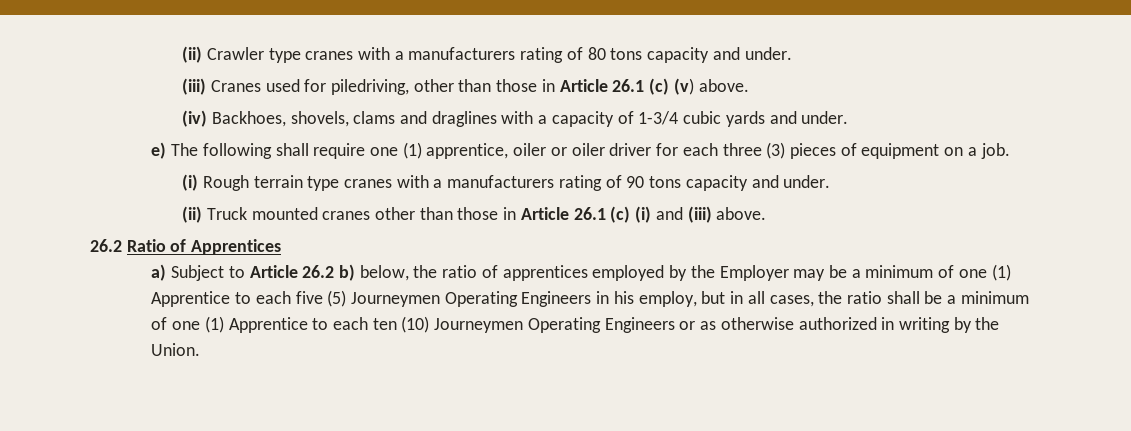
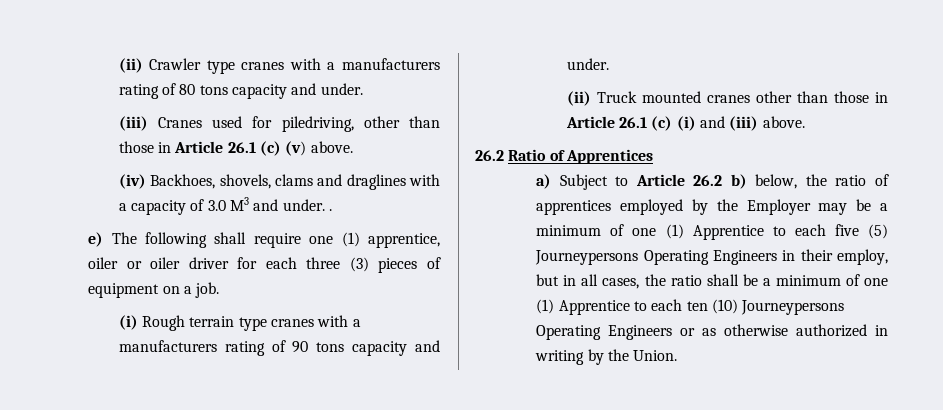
- (iv) Backhoes, shovels, clams and draglines with a capacity of 1-3/4 cubic yards and under.
+ (iv) Backhoes, shovels, clams and draglines with a capacity of 3.0 M3 and under. .
- a) Subject to Article 26.2 b) below, the ratio of apprentices employed by the Employer may be a minimum of one (1) Apprentice to each five (5) Journeymen Operating Engineers in his employ, but in all cases, the ratio shall be a minimum of one (1) Apprentice to each ten (10) Journeymen Operating Engineers or as otherwise authorized in writing by the Union.
+ a) Subject to Article 26.2 b) below, the ratio of apprentices employed by the Employer may be a minimum of one (1) Apprentice to each five (5) Journeypersons Operating Engineers in their employ, but in all cases, the ratio shall be a minimum of one (1) Apprentice to each ten (10) Journeypersons Operating Engineers or as otherwise authorized in writing by the Union.

